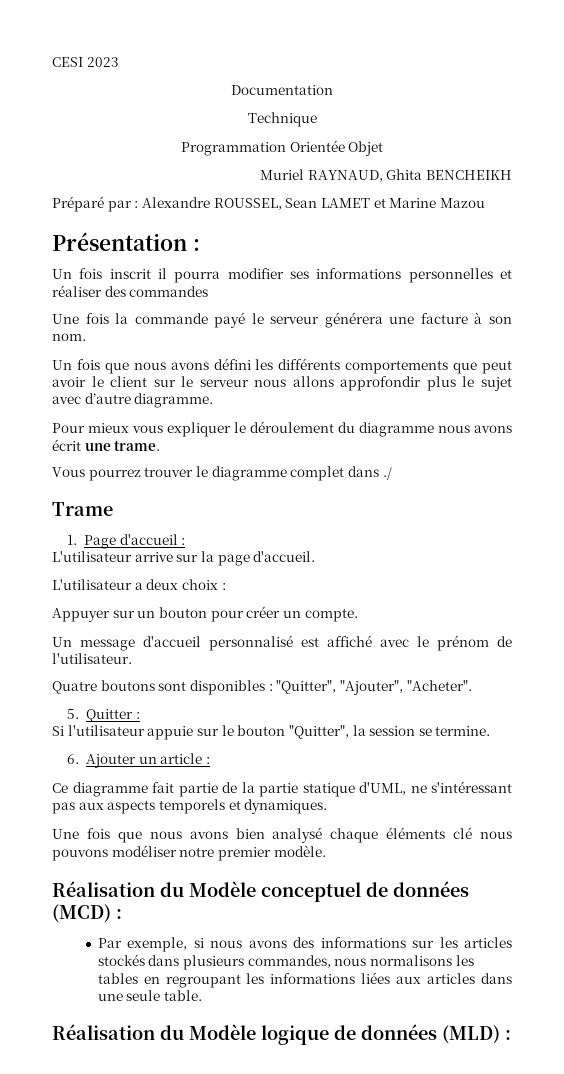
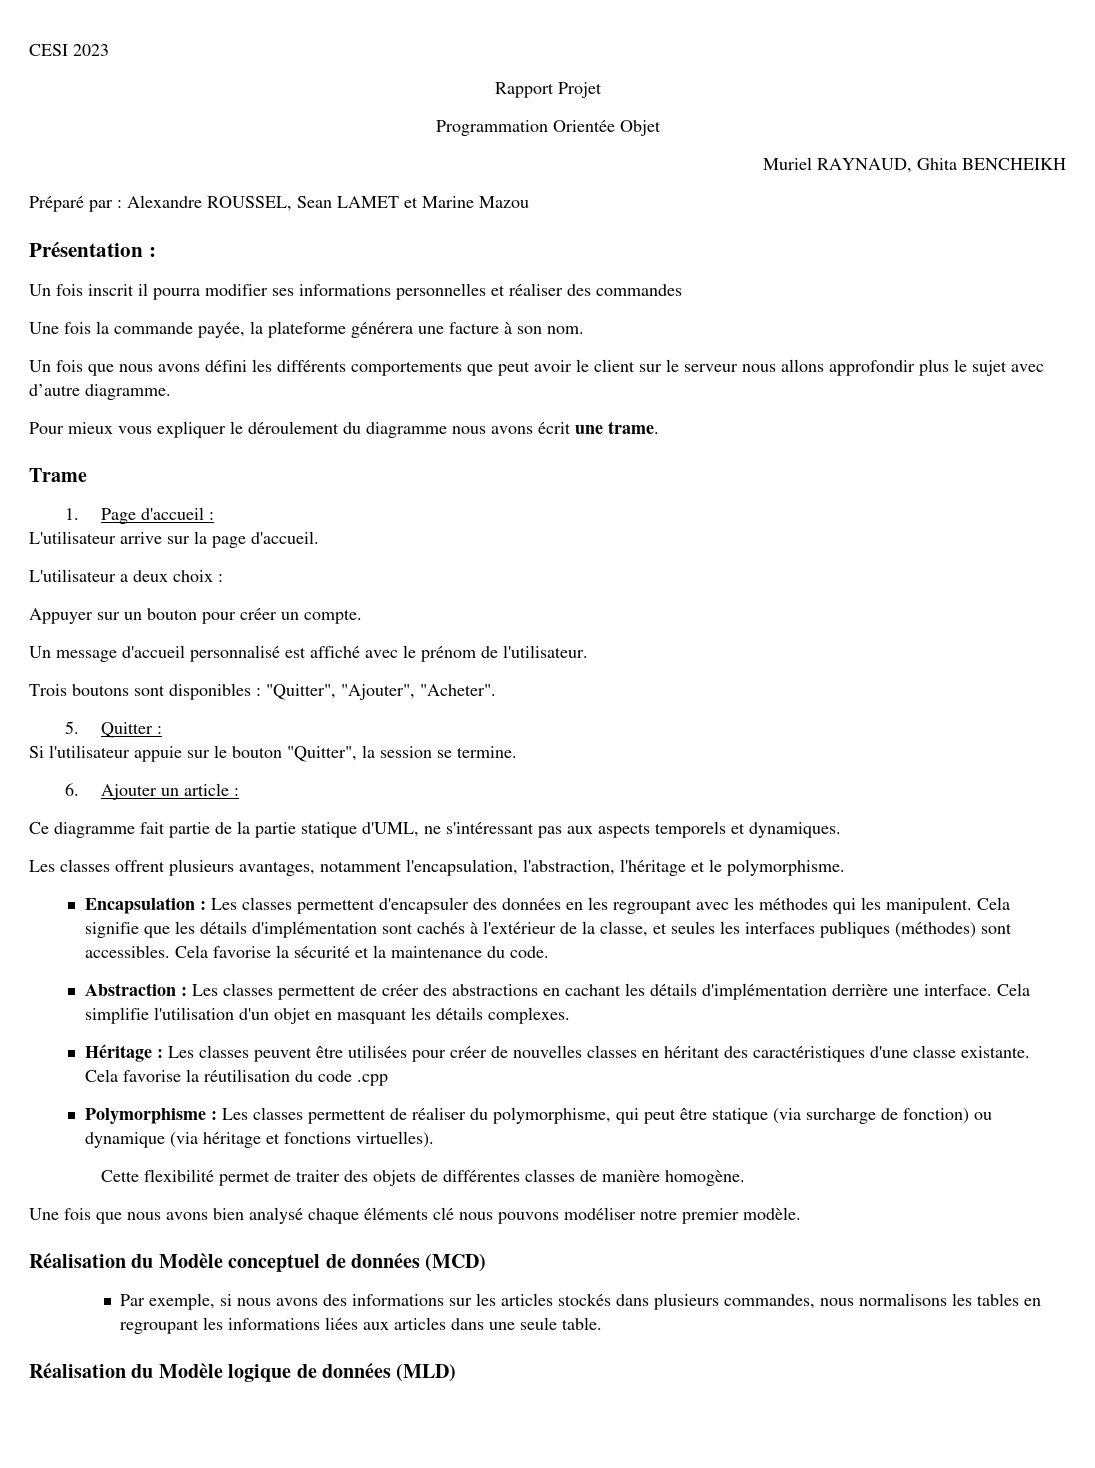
- Documentation
- Technique
+ Rapport Projet
- Une fois la commande payé le serveur générera une facture à son nom.
+ Une fois la commande payée, la plateforme générera une facture à son nom.
- Vous pourrez trouver le diagramme complet dans ./
- Quatre boutons sont disponibles : "Quitter", "Ajouter", "Acheter".
+ Trois boutons sont disponibles : "Quitter", "Ajouter", "Acheter".
+ Les classes offrent plusieurs avantages, notamment l'encapsulation, l'abstraction, l'héritage et le polymorphisme.
+ Encapsulation : Les classes permettent d'encapsuler des données en les regroupant avec les méthodes qui les manipulent. Cela signifie que les détails d'implémentation sont cachés à l'extérieur de la classe, et seules les interfaces publiques (méthodes) sont accessibles. Cela favorise la sécurité et la maintenance du code.
+ Abstraction : Les classes permettent de créer des abstractions en cachant les détails d'implémentation derrière une interface. Cela simplifie l'utilisation d'un objet en masquant les détails complexes.
+ Héritage : Les classes peuvent être utilisées pour créer de nouvelles classes en héritant des caractéristiques d'une classe existante. Cela favorise la réutilisation du code .cpp
+ Polymorphisme : Les classes permettent de réaliser du polymorphisme, qui peut être statique (via surcharge de fonction) ou dynamique (via héritage et fonctions virtuelles).
+ Cette flexibilité permet de traiter des objets de différentes classes de manière homogène.
- Réalisation du Modèle conceptuel de données (MCD) :
+ Réalisation du Modèle conceptuel de données (MCD)
- Réalisation du Modèle logique de données (MLD) :
+ Réalisation du Modèle logique de données (MLD)

